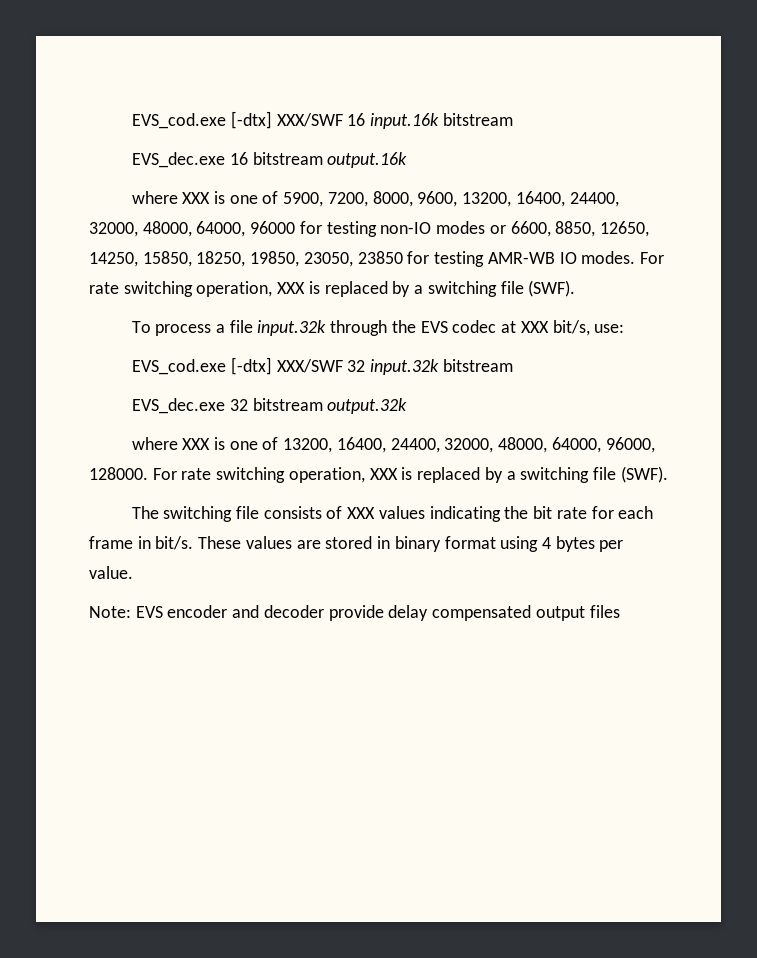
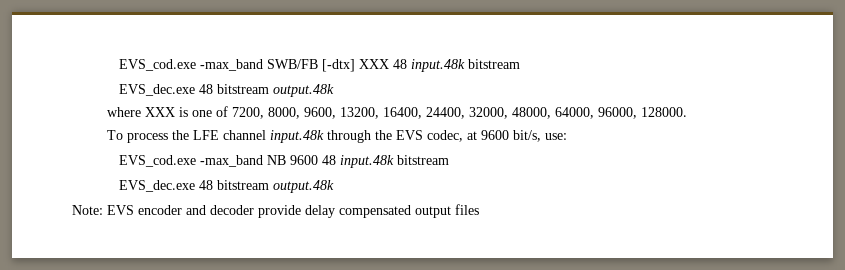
- EVS_cod.exe [-dtx] XXX/SWF 16 input.16k bitstream
- EVS_dec.exe 16 bitstream output.16k
- where XXX is one of 5900, 7200, 8000, 9600, 13200, 16400, 24400, 32000, 48000, 64000, 96000 for testing non-IO modes or 6600, 8850, 12650, 14250, 15850, 18250, 19850, 23050, 23850 for testing AMR-WB IO modes. For rate switching operation, XXX is replaced by a switching file (SWF).
- To process a file input.32k through the EVS codec at XXX bit/s, use:
- EVS_cod.exe [-dtx] XXX/SWF 32 input.32k bitstream
- EVS_dec.exe 32 bitstream output.32k
- where XXX is one of 13200, 16400, 24400, 32000, 48000, 64000, 96000, 128000. For rate switching operation, XXX is replaced by a switching file (SWF).
- The switching file consists of XXX values indicating the bit rate for each frame in bit/s. These values are stored in binary format using 4 bytes per value.
+ EVS_cod.exe -max_band SWB/FB [-dtx] XXX 48 input.48k bitstream
+ EVS_dec.exe 48 bitstream output.48k
+ where XXX is one of 7200, 8000, 9600, 13200, 16400, 24400, 32000, 48000, 64000, 96000, 128000.
+ To process the LFE channel input.48k through the EVS codec, at 9600 bit/s, use:
+ EVS_cod.exe -max_band NB 9600 48 input.48k bitstream
+ EVS_dec.exe 48 bitstream output.48k

